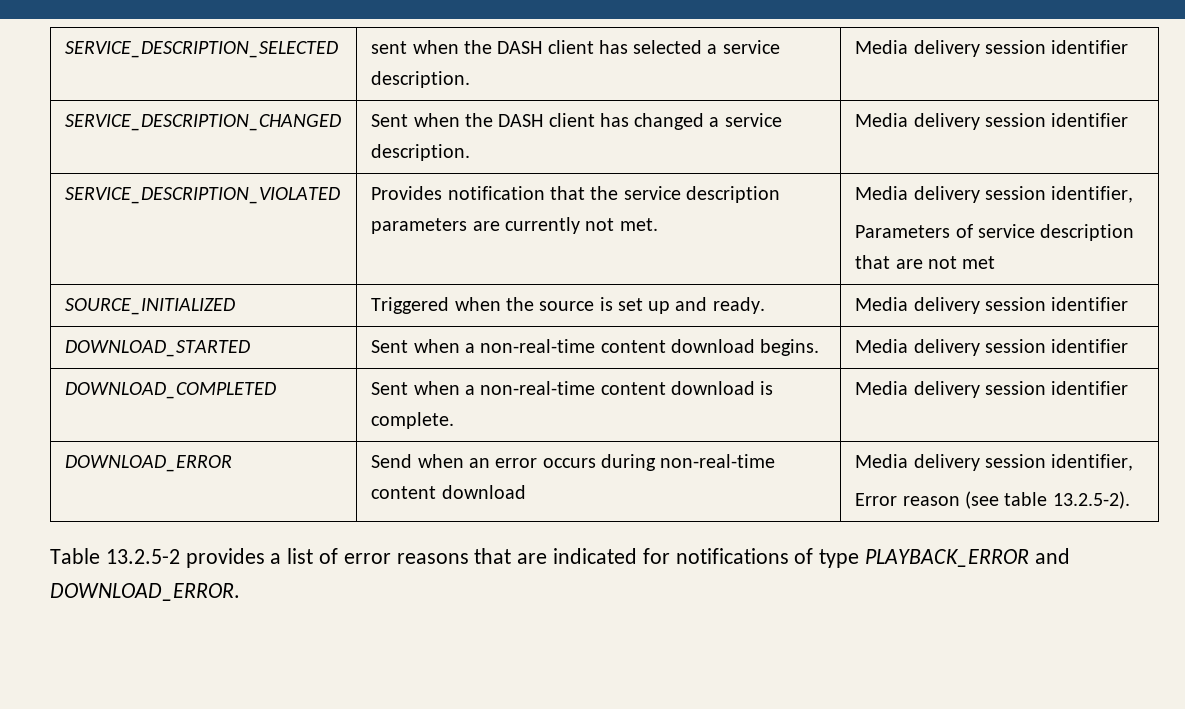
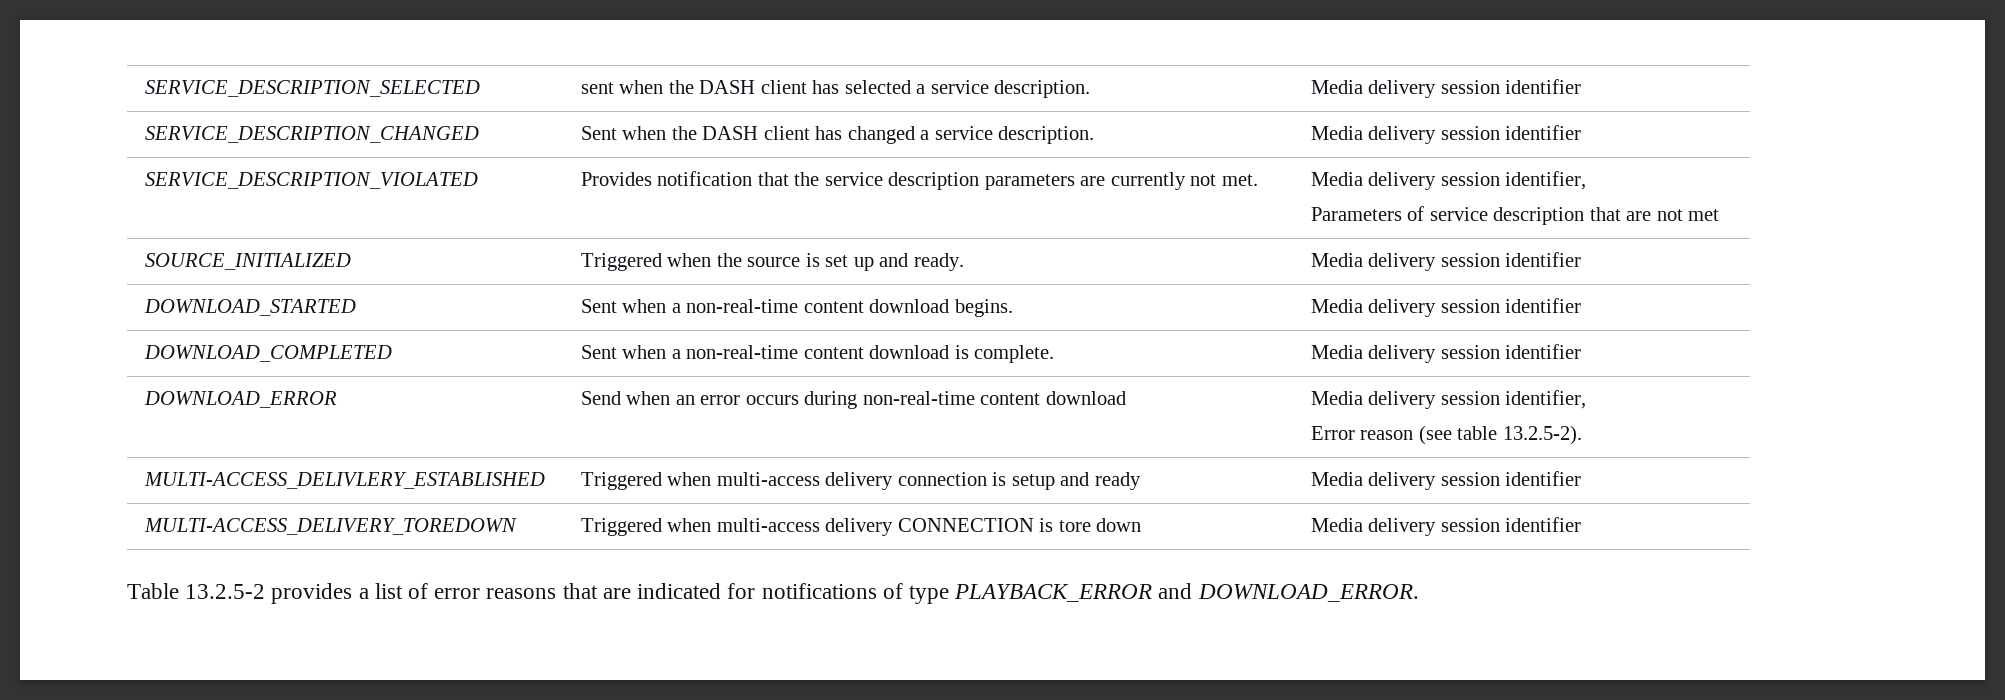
+ MULTI-ACCESS_DELIVLERY_ESTABLISHED | Triggered when multi-access delivery connection is setup and ready | Media delivery session identifier
+ MULTI-ACCESS_DELIVERY_TOREDOWN | Triggered when multi-access delivery CONNECTION is tore down | Media delivery session identifier

